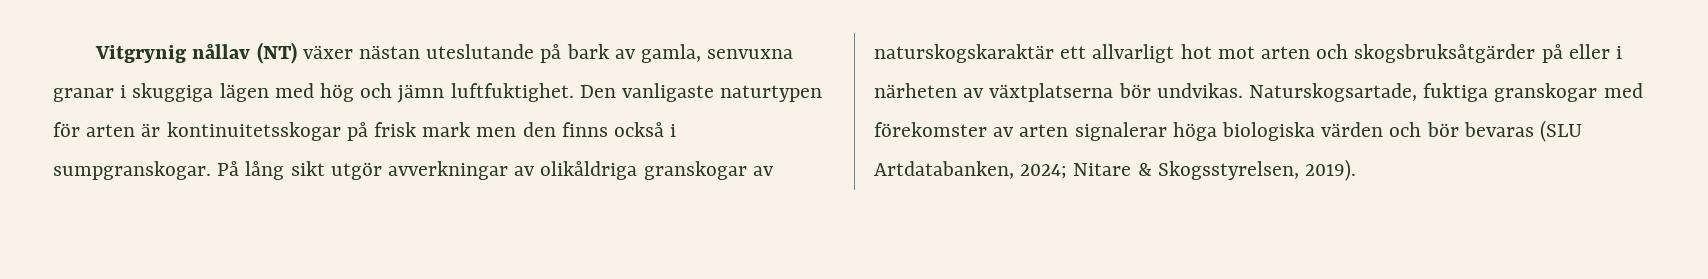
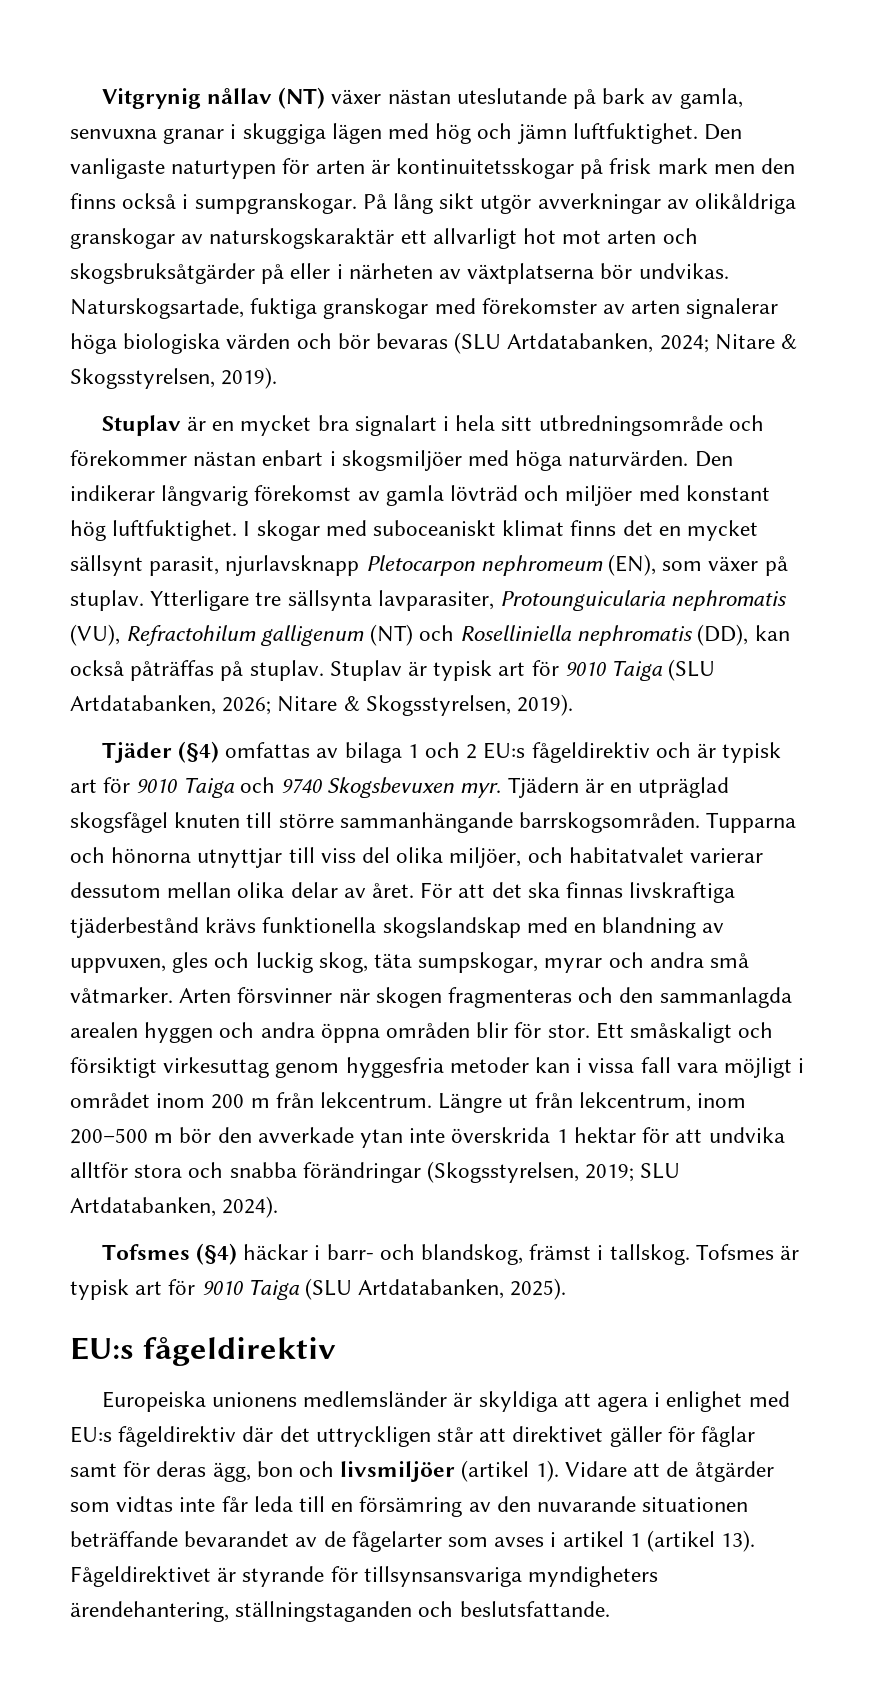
+ Stuplav är en mycket bra signalart i hela sitt utbredningsområde och förekommer nästan enbart i skogsmiljöer med höga naturvärden. Den indikerar långvarig förekomst av gamla lövträd och miljöer med konstant hög luftfuktighet. I skogar med suboceaniskt klimat finns det en mycket sällsynt parasit, njurlavsknapp Pletocarpon nephromeum (EN), som växer på stuplav. Ytterligare tre sällsynta lavparasiter, Protounguicularia nephromatis (VU), Refractohilum galligenum (NT) och Roselliniella nephromatis (DD), kan också påträffas på stuplav. Stuplav är typisk art för 9010 Taiga (SLU Artdatabanken, 2026; Nitare & Skogsstyrelsen, 2019).
+ Tjäder (§4) omfattas av bilaga 1 och 2 EU:s fågeldirektiv och är typisk art för 9010 Taiga och 9740 Skogsbevuxen myr. Tjädern är en utpräglad skogsfågel knuten till större sammanhängande barrskogsområden. Tupparna och hönorna utnyttjar till viss del olika miljöer, och habitatvalet varierar dessutom mellan olika delar av året. För att det ska finnas livskraftiga tjäderbestånd krävs funktionella skogslandskap med en blandning av uppvuxen, gles och luckig skog, täta sumpskogar, myrar och andra små våtmarker. Arten försvinner när skogen fragmenteras och den sammanlagda arealen hyggen och andra öppna områden blir för stor. Ett småskaligt och försiktigt virkesuttag genom hyggesfria metoder kan i vissa fall vara möjligt i området inom 200 m från lekcentrum. Längre ut från lekcentrum, inom 200–500 m bör den avverkade ytan inte överskrida 1 hektar för att undvika alltför stora och snabba förändringar (Skogsstyrelsen, 2019; SLU Artdatabanken, 2024).
+ Tofsmes (§4) häckar i barr- och blandskog, främst i tallskog. Tofsmes är typisk art för 9010 Taiga (SLU Artdatabanken, 2025).
+ EU:s fågeldirektiv
+ Europeiska unionens medlemsländer är skyldiga att agera i enlighet med EU:s fågeldirektiv där det uttryckligen står att direktivet gäller för fåglar samt för deras ägg, bon och livsmiljöer (artikel 1). Vidare att de åtgärder som vidtas inte får leda till en försämring av den nuvarande situationen beträffande bevarandet av de fågelarter som avses i artikel 1 (artikel 13). Fågeldirektivet är styrande för tillsynsansvariga myndigheters ärendehantering, ställningstaganden och beslutsfattande.

